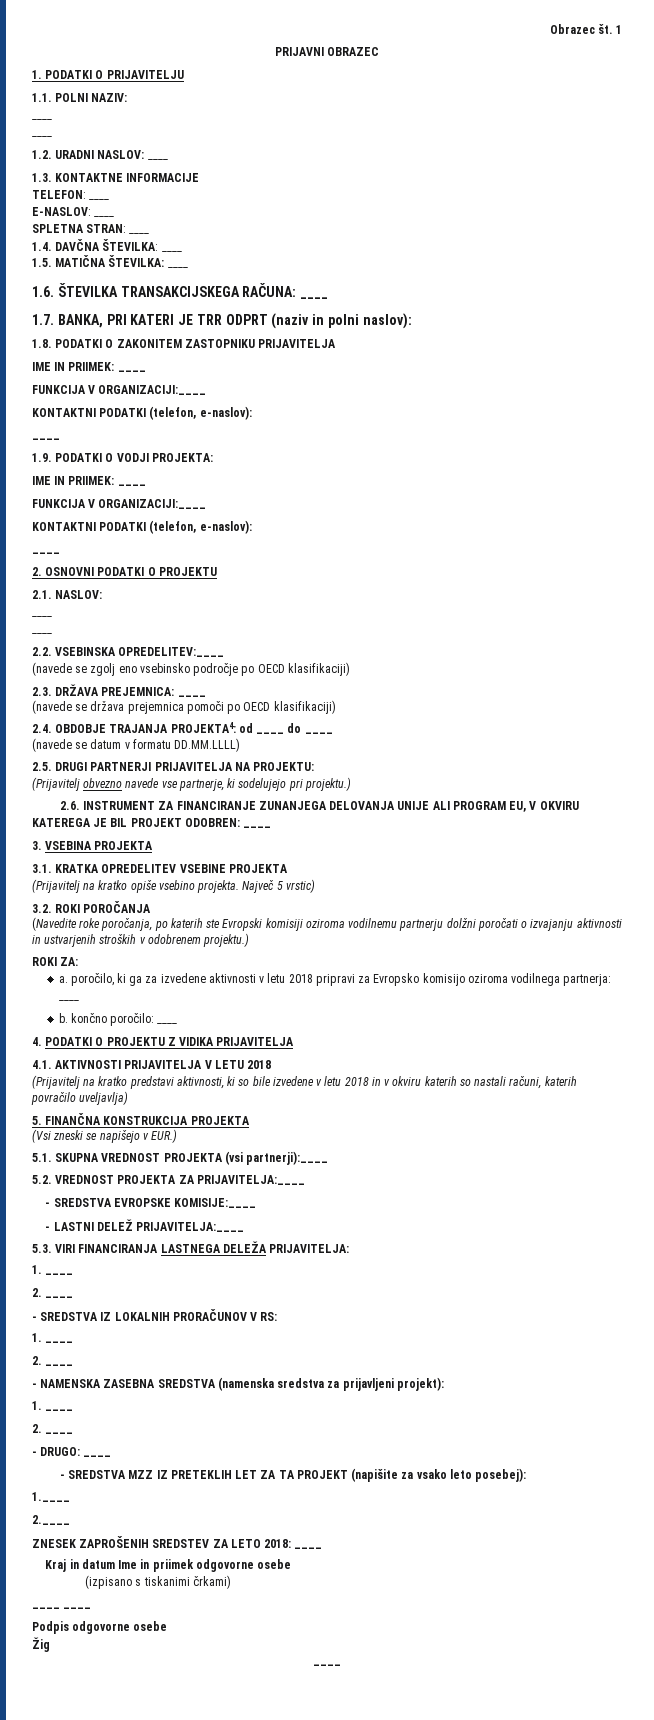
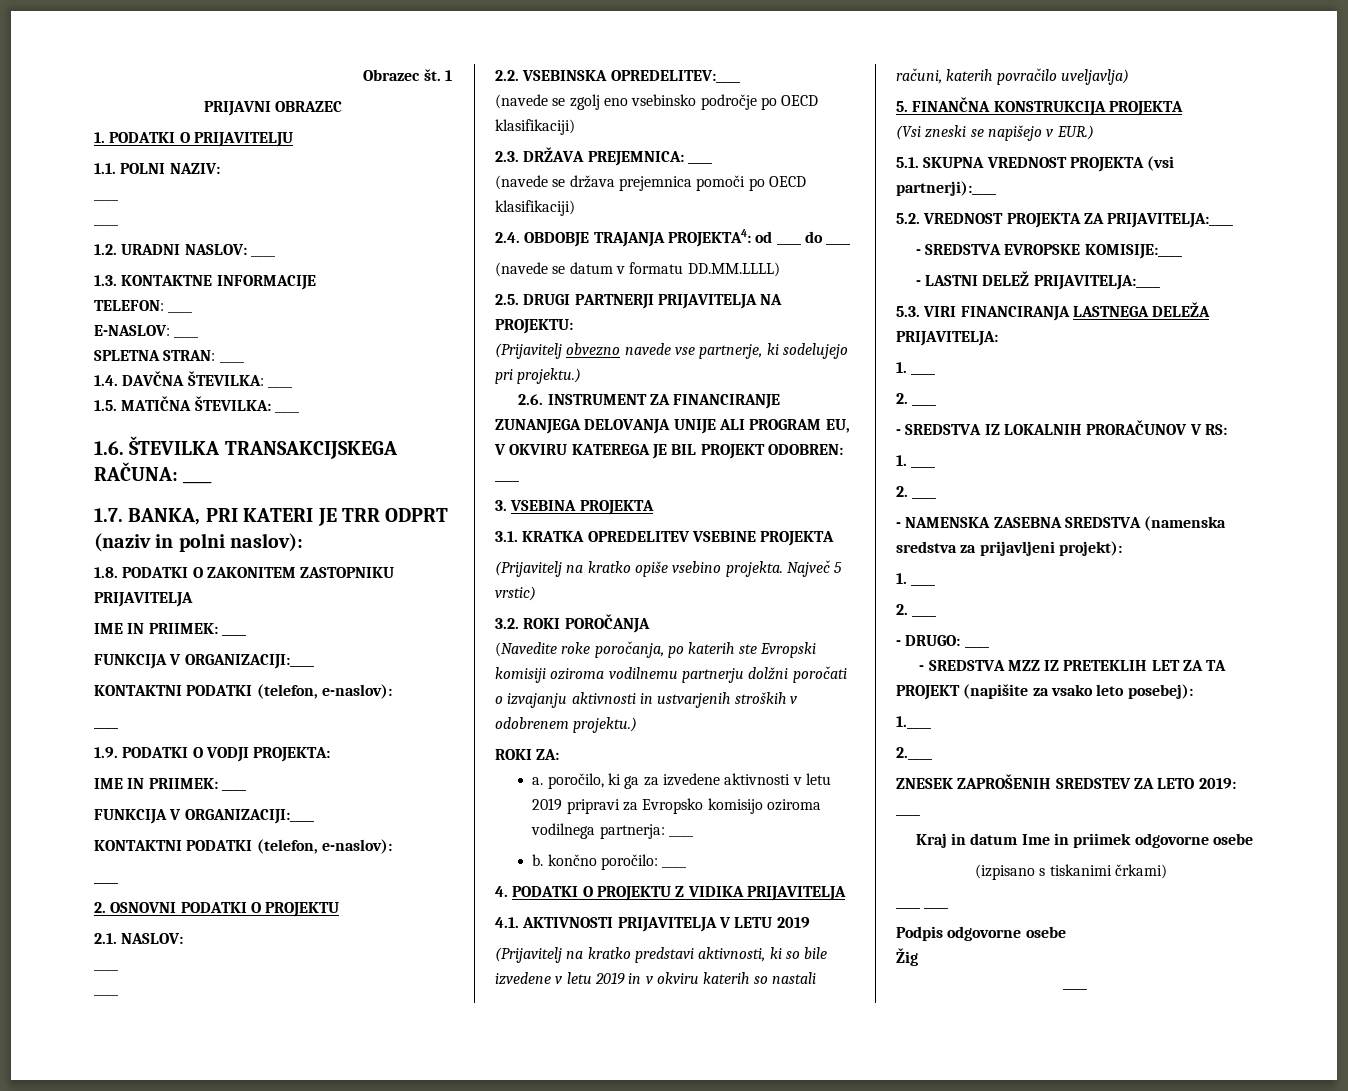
- a. poročilo, ki ga za izvedene aktivnosti v letu 2018 pripravi za Evropsko komisijo oziroma vodilnega partnerja: ____
+ a. poročilo, ki ga za izvedene aktivnosti v letu 2019 pripravi za Evropsko komisijo oziroma vodilnega partnerja: ____
- 4.1. AKTIVNOSTI PRIJAVITELJA V LETU 2018
+ 4.1. AKTIVNOSTI PRIJAVITELJA V LETU 2019
- (Prijavitelj na kratko predstavi aktivnosti, ki so bile izvedene v letu 2018 in v okviru katerih so nastali računi, katerih povračilo uveljavlja)
+ (Prijavitelj na kratko predstavi aktivnosti, ki so bile izvedene v letu 2019 in v okviru katerih so nastali računi, katerih povračilo uveljavlja)
- ZNESEK ZAPROŠENIH SREDSTEV ZA LETO 2018: ____
+ ZNESEK ZAPROŠENIH SREDSTEV ZA LETO 2019: ____

